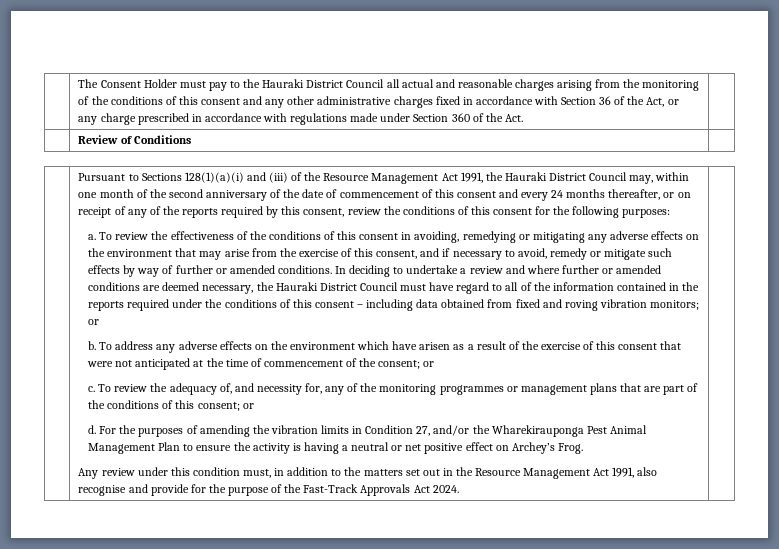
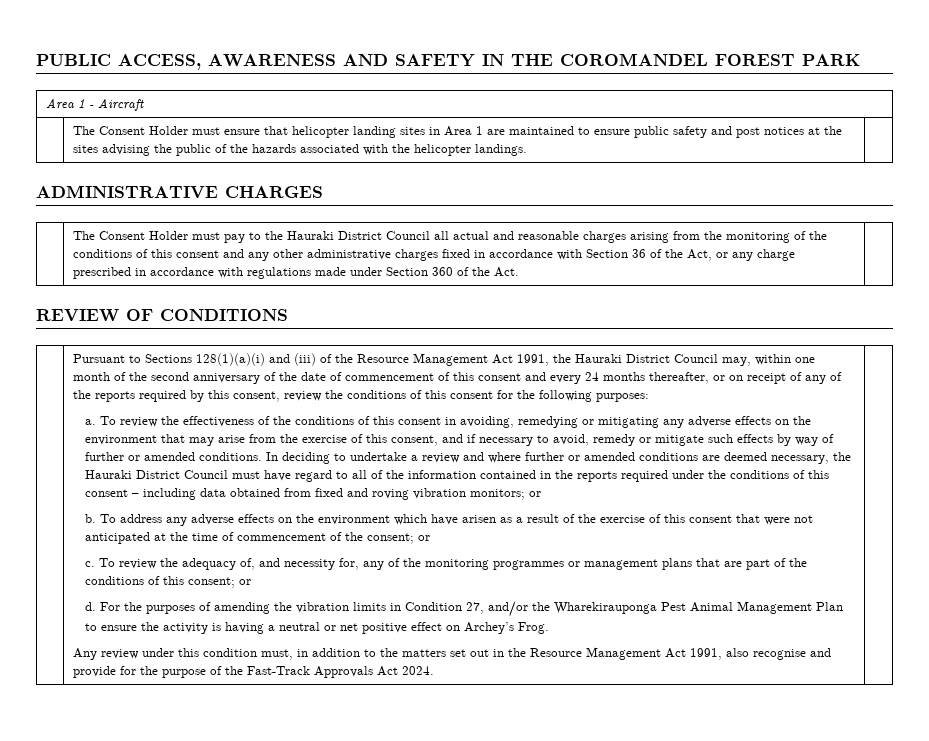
+ PUBLIC ACCESS, AWARENESS AND SAFETY IN THE COROMANDEL FOREST PARK
+ Area 1 - Aircraft
+ | The Consent Holder must ensure that helicopter landing sites in Area 1 are maintained to ensure public safety and post notices at the sites advising the public of the hazards associated with the helicopter landings. |
+ ADMINISTRATIVE CHARGES
- | Review of Conditions |
+ REVIEW OF CONDITIONS

